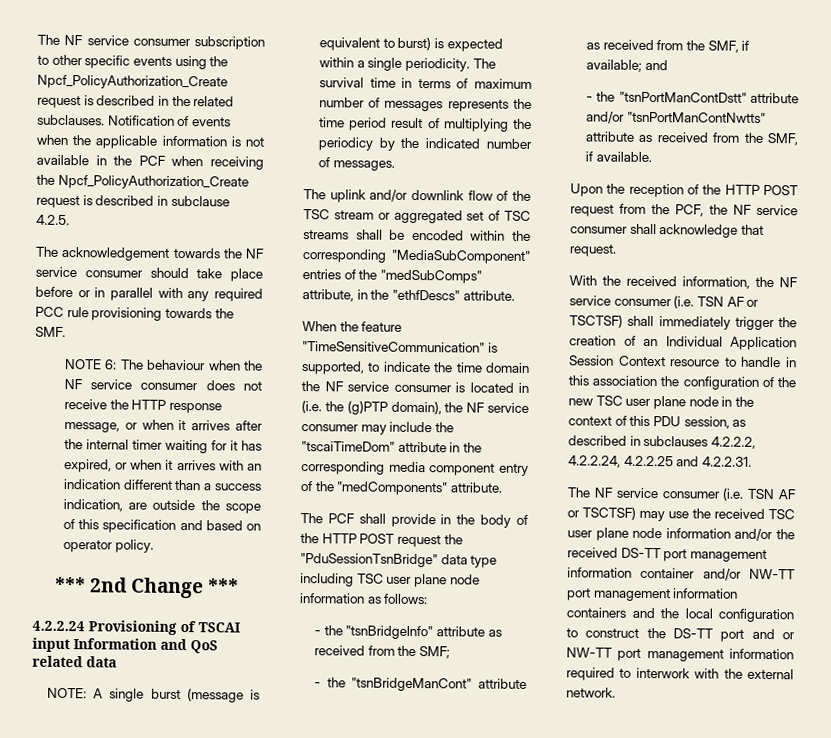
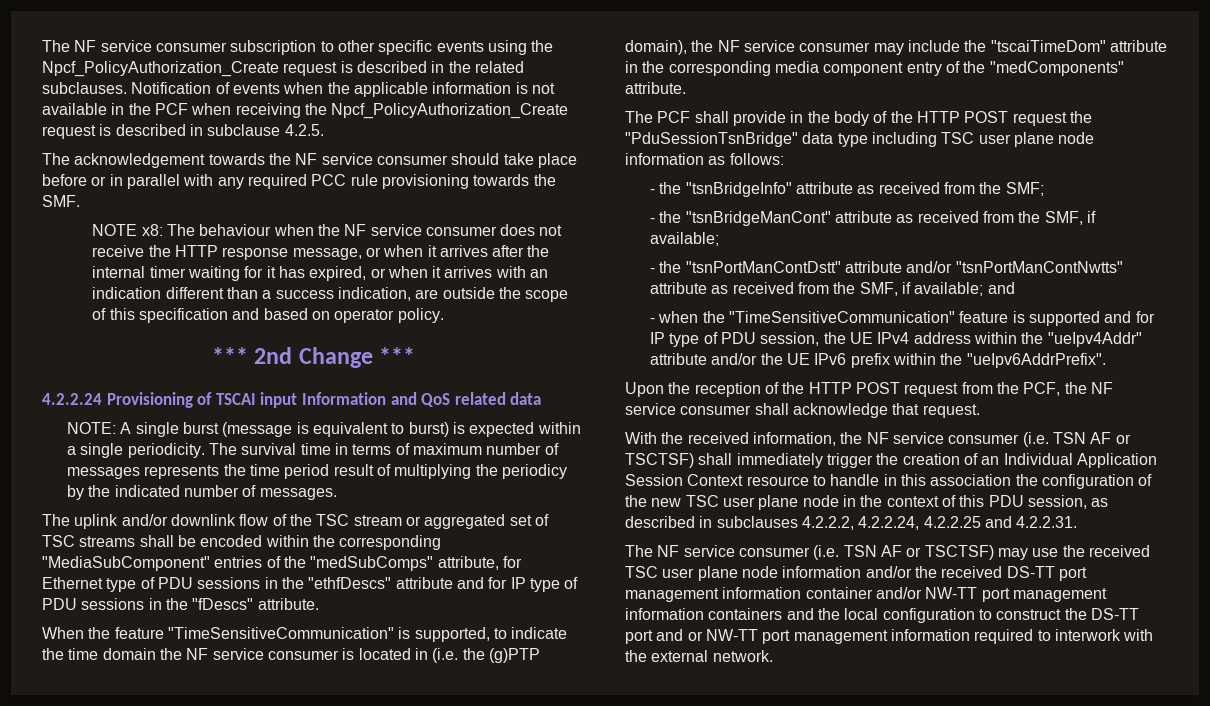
- NOTE 6: The behaviour when the NF service consumer does not receive the HTTP response message, or when it arrives after the internal timer waiting for it has expired, or when it arrives with an indication different than a success indication, are outside the scope of this specification and based on operator policy.
+ NOTE x8: The behaviour when the NF service consumer does not receive the HTTP response message, or when it arrives after the internal timer waiting for it has expired, or when it arrives with an indication different than a success indication, are outside the scope of this specification and based on operator policy.
- The uplink and/or downlink flow of the TSC stream or aggregated set of TSC streams shall be encoded within the corresponding "MediaSubComponent" entries of the "medSubComps" attribute, in the "ethfDescs" attribute.
+ The uplink and/or downlink flow of the TSC stream or aggregated set of TSC streams shall be encoded within the corresponding "MediaSubComponent" entries of the "medSubComps" attribute, for Ethernet type of PDU sessions in the "ethfDescs" attribute and for IP type of PDU sessions in the "fDescs" attribute.
- - the "tsnBridgeManCont" attribute as received from the SMF, if available; and
+ - the "tsnBridgeManCont" attribute as received from the SMF, if available;
- - the "tsnPortManContDstt" attribute and/or "tsnPortManContNwtts" attribute as received from the SMF, if available.
+ - the "tsnPortManContDstt" attribute and/or "tsnPortManContNwtts" attribute as received from the SMF, if available; and
+ - when the "TimeSensitiveCommunication" feature is supported and for IP type of PDU session, the UE IPv4 address within the "ueIpv4Addr" attribute and/or the UE IPv6 prefix within the "ueIpv6AddrPrefix".

